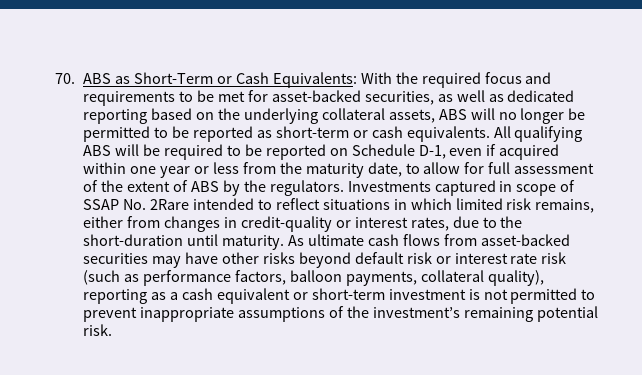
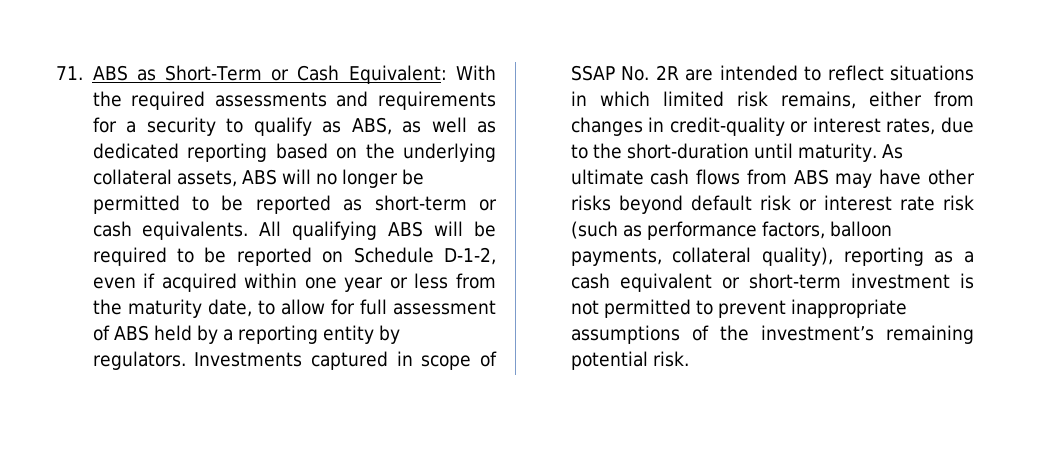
- 70. ABS as Short-Term or Cash Equivalents: With the required focus and requirements to be met for asset-backed securities, as well as dedicated reporting based on the underlying collateral assets, ABS will no longer be permitted to be reported as short-term or cash equivalents.
+ 71. ABS as Short-Term or Cash Equivalent: With the required assessments and requirements for a security to qualify as ABS, as well as dedicated reporting based on the underlying collateral assets, ABS will no longer be permitted to be reported as short-term or cash equivalents.
- All qualifying ABS will be required to be reported on Schedule D-1, even if acquired within one year or less from the maturity date, to allow for full assessment of the extent of ABS by the regulators.
+ All qualifying ABS will be required to be reported on Schedule D-1-2, even if acquired within one year or less from the maturity date, to allow for full assessment of ABS held by a reporting entity by regulators.
- Investments captured in scope of SSAP No. 2Rare intended to reflect situations in which limited risk remains, either from changes in credit-quality or interest rates, due to the short-duration until maturity.
+ Investments captured in scope of SSAP No. 2R are intended to reflect situations in which limited risk remains, either from changes in credit-quality or interest rates, due to the short-duration until maturity.
- As ultimate cash flows from asset-backed securities may have other risks beyond default risk or interest rate risk (such as performance factors, balloon payments, collateral quality), reporting as a cash equivalent or short-term investment is not permitted to prevent inappropriate assumptions of the investment’s remaining potential risk.
+ As ultimate cash flows from ABS may have other risks beyond default risk or interest rate risk (such as performance factors, balloon payments, collateral quality), reporting as a cash equivalent or short-term investment is not permitted to prevent inappropriate assumptions of the investment’s remaining potential risk.

